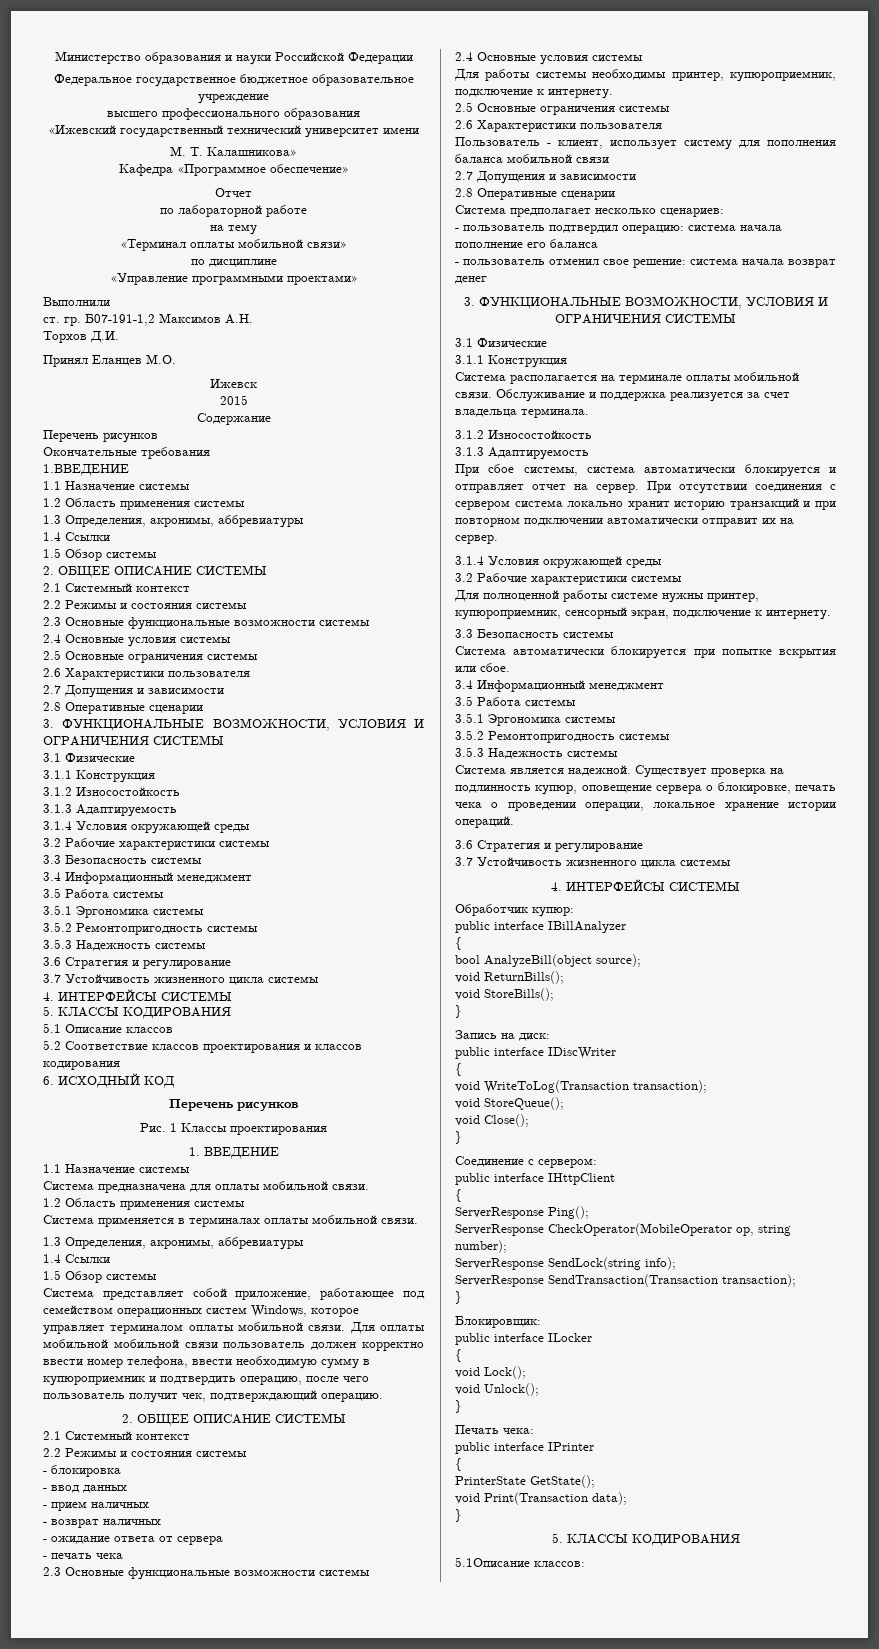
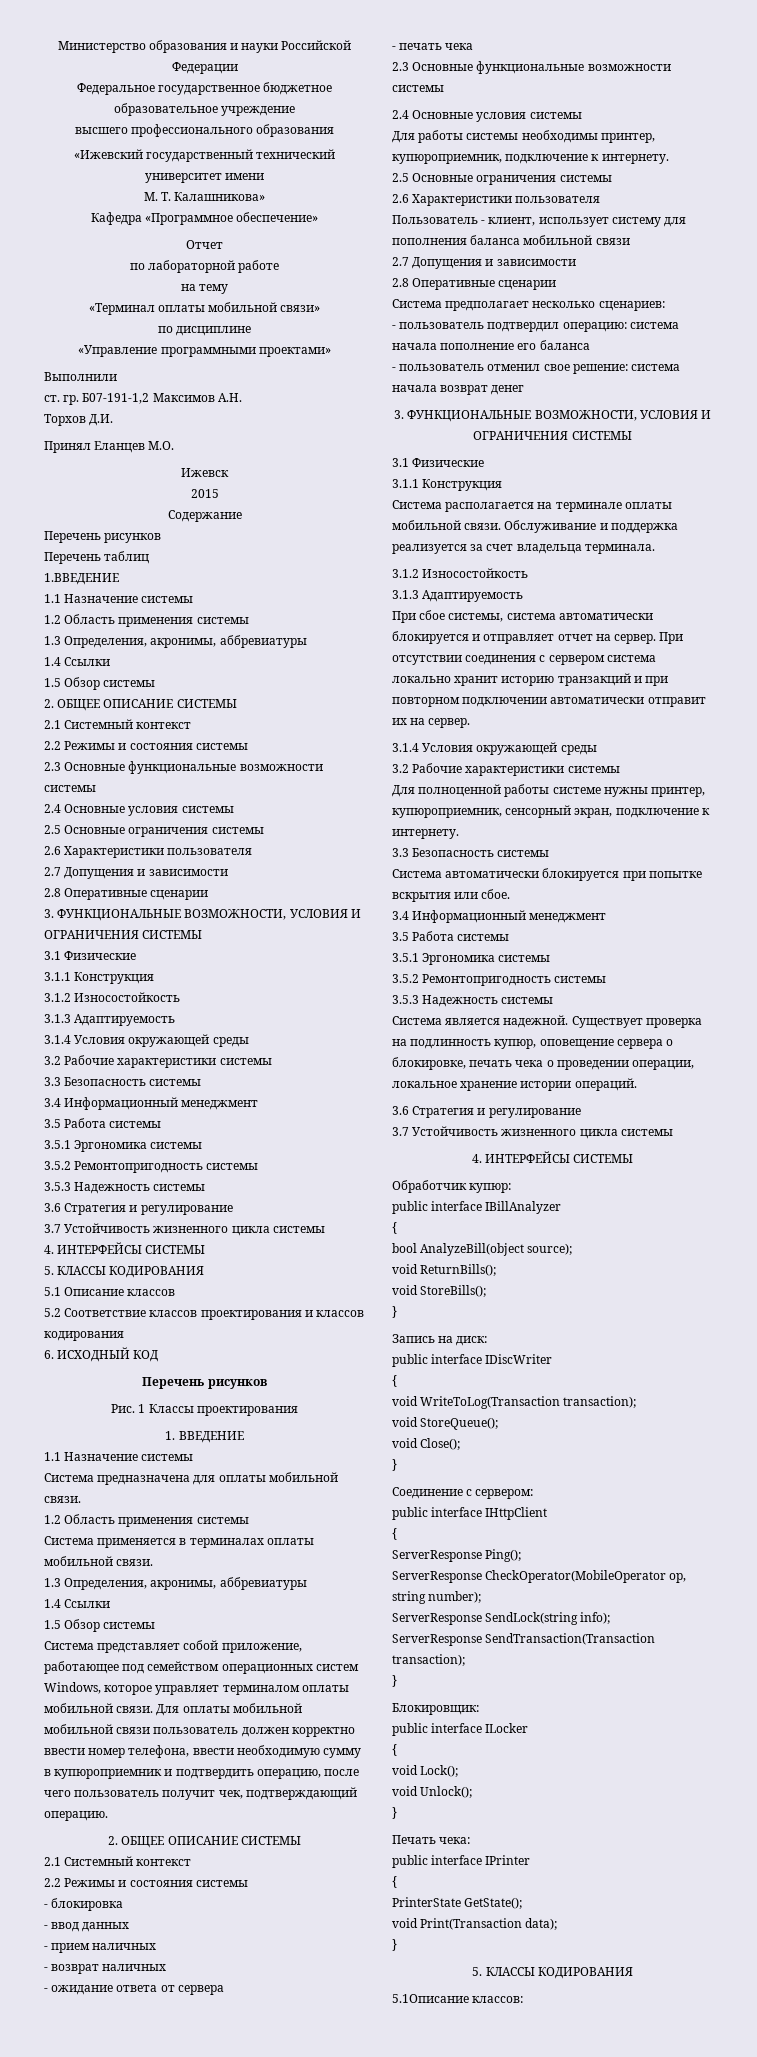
- Окончательные требования
+ Перечень таблиц

